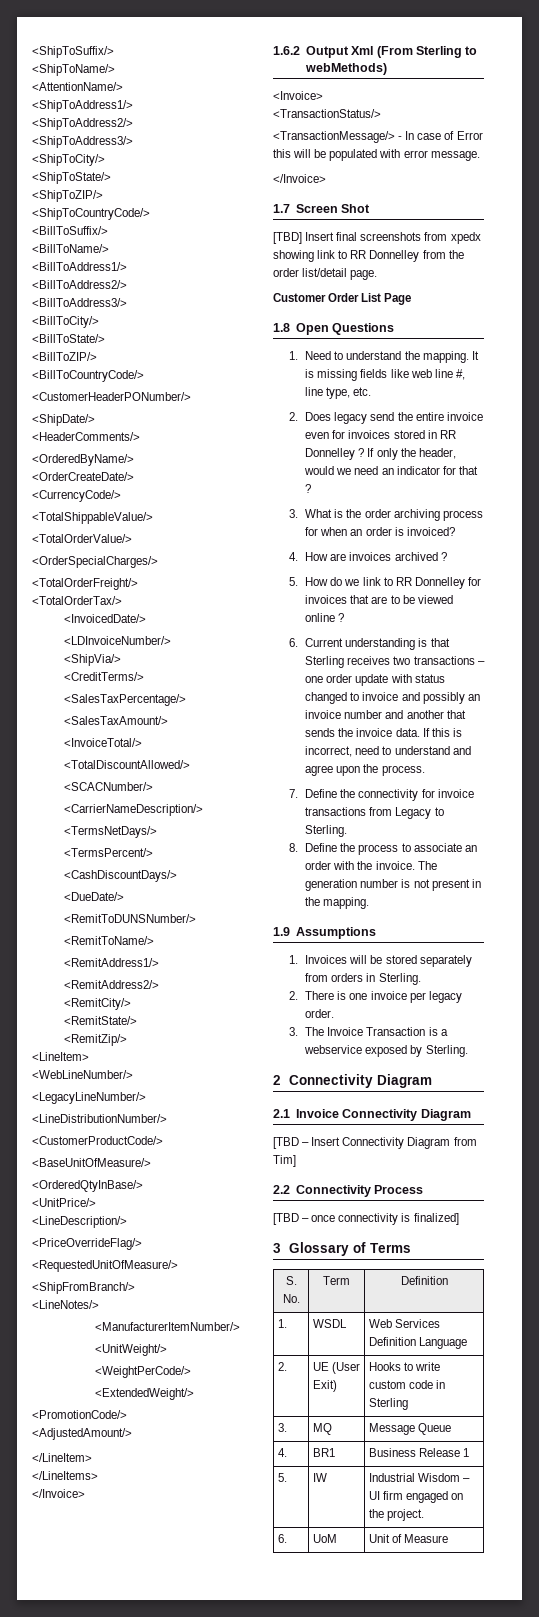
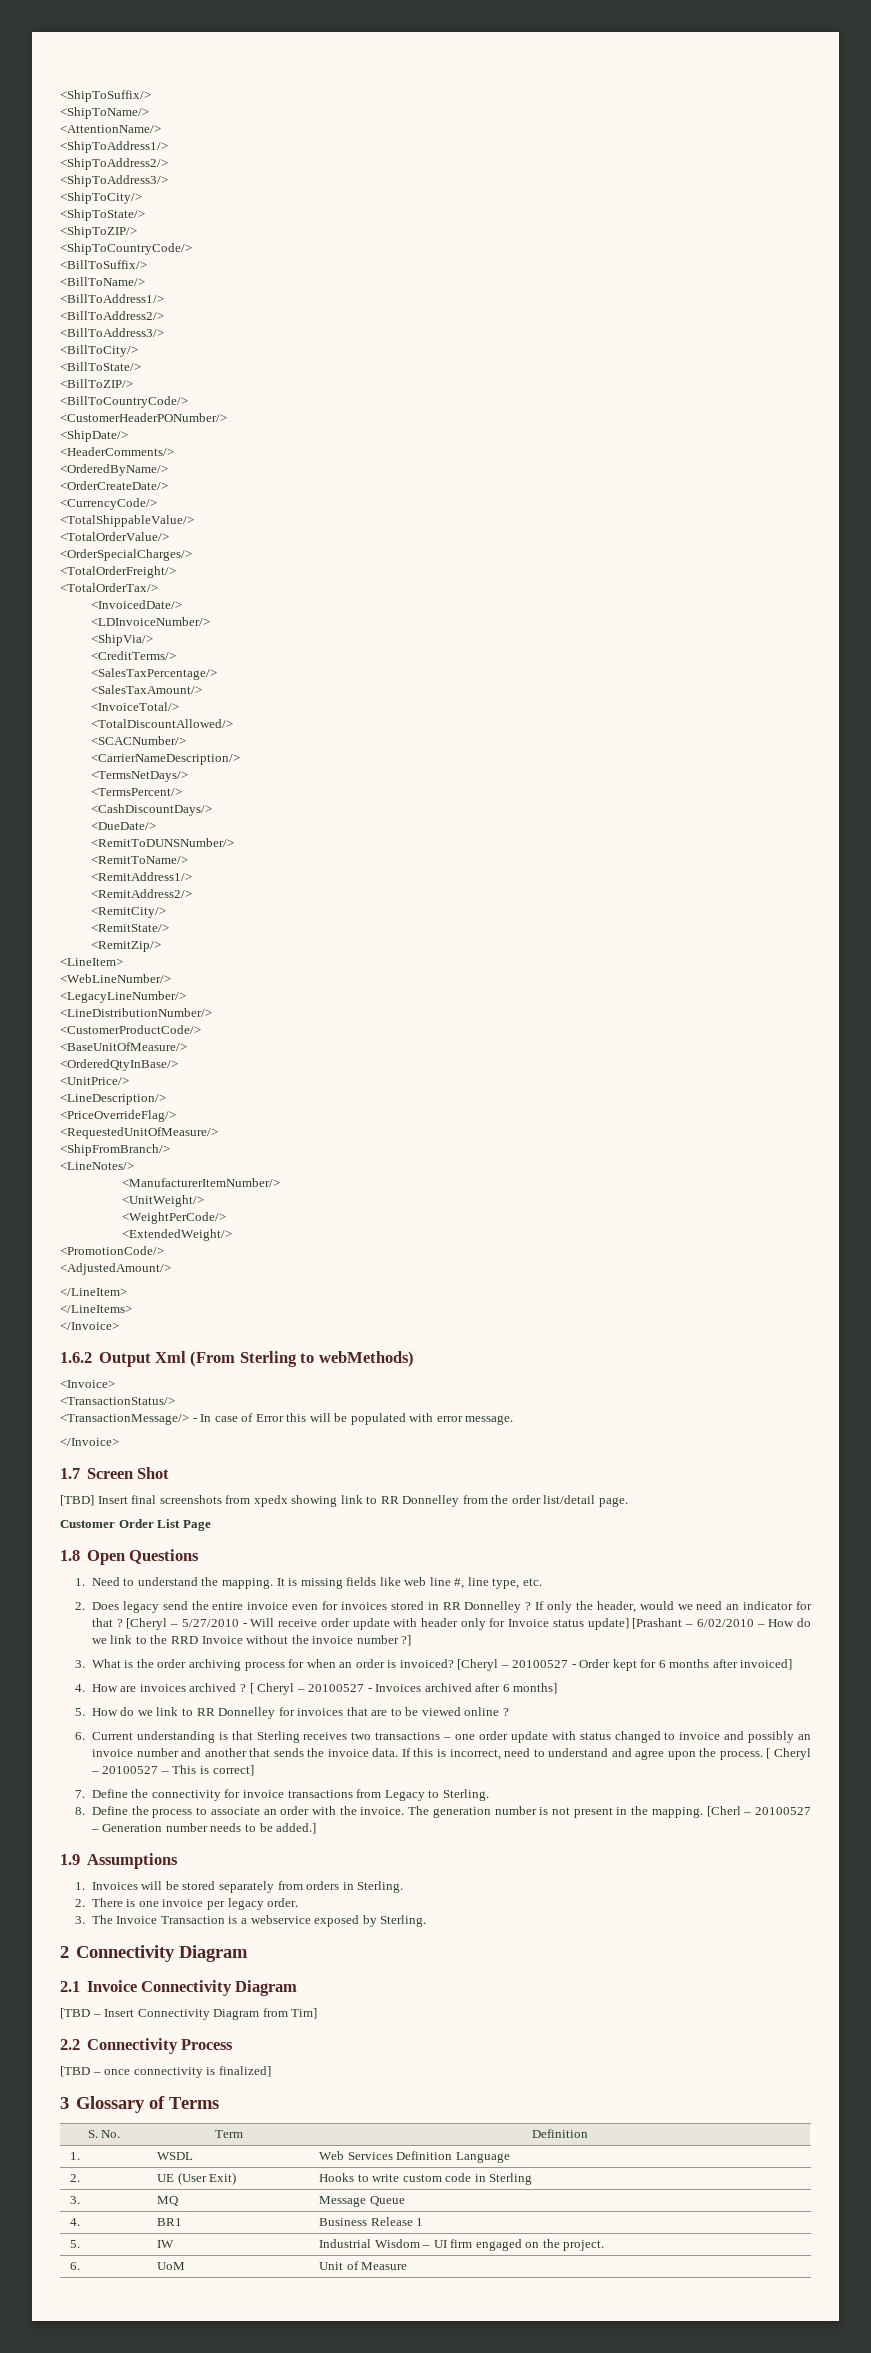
+ [Cheryl – 5/27/2010 - Will receive order update with header only for Invoice status update] [Prashant – 6/02/2010 – How do we link to the RRD Invoice without the invoice number ?]
+ [Cheryl – 20100527 - Order kept for 6 months after invoiced]
+ [ Cheryl – 20100527 - Invoices archived after 6 months]
+ [ Cheryl – 20100527 – This is correct]
+ [Cherl – 20100527 – Generation number needs to be added.]

